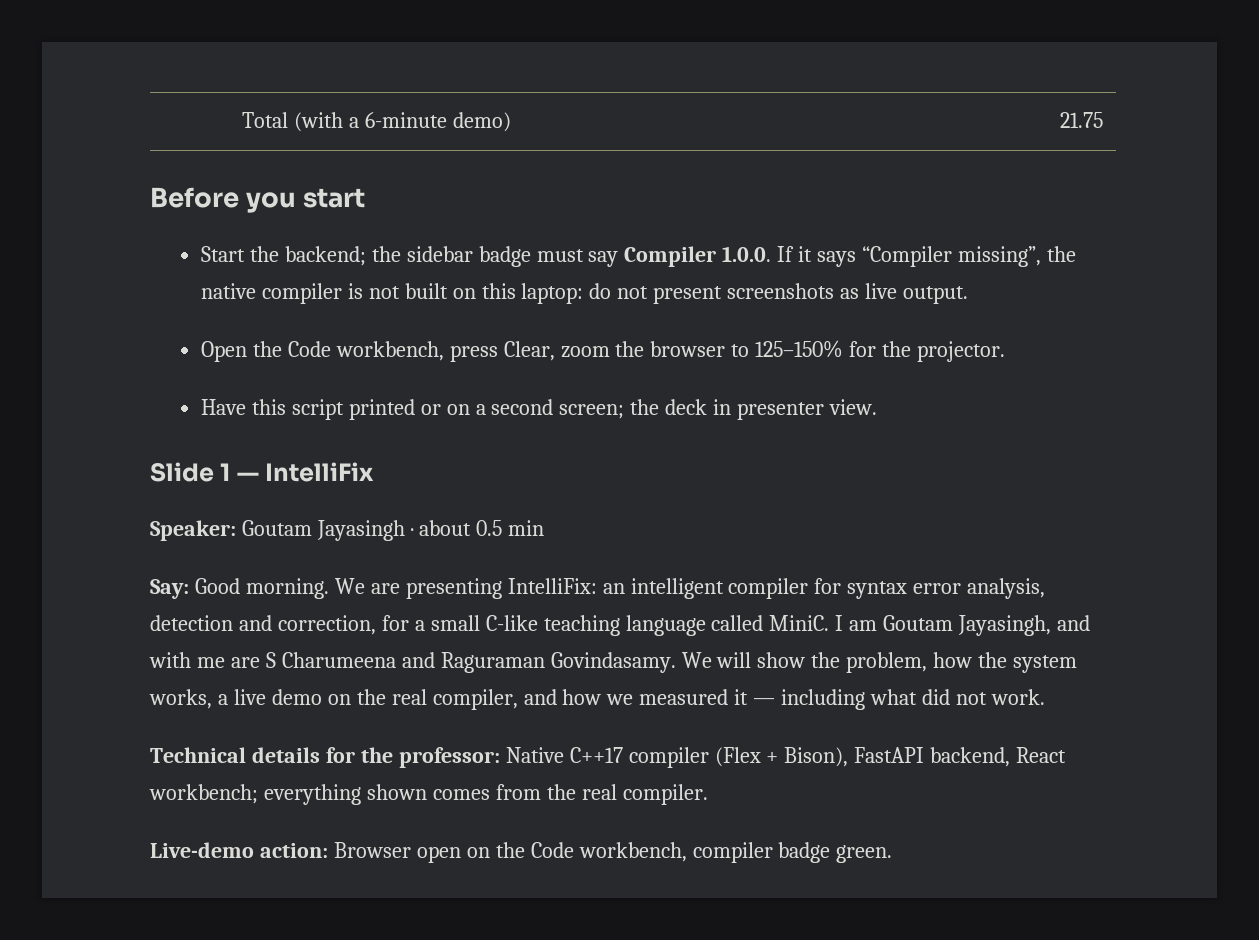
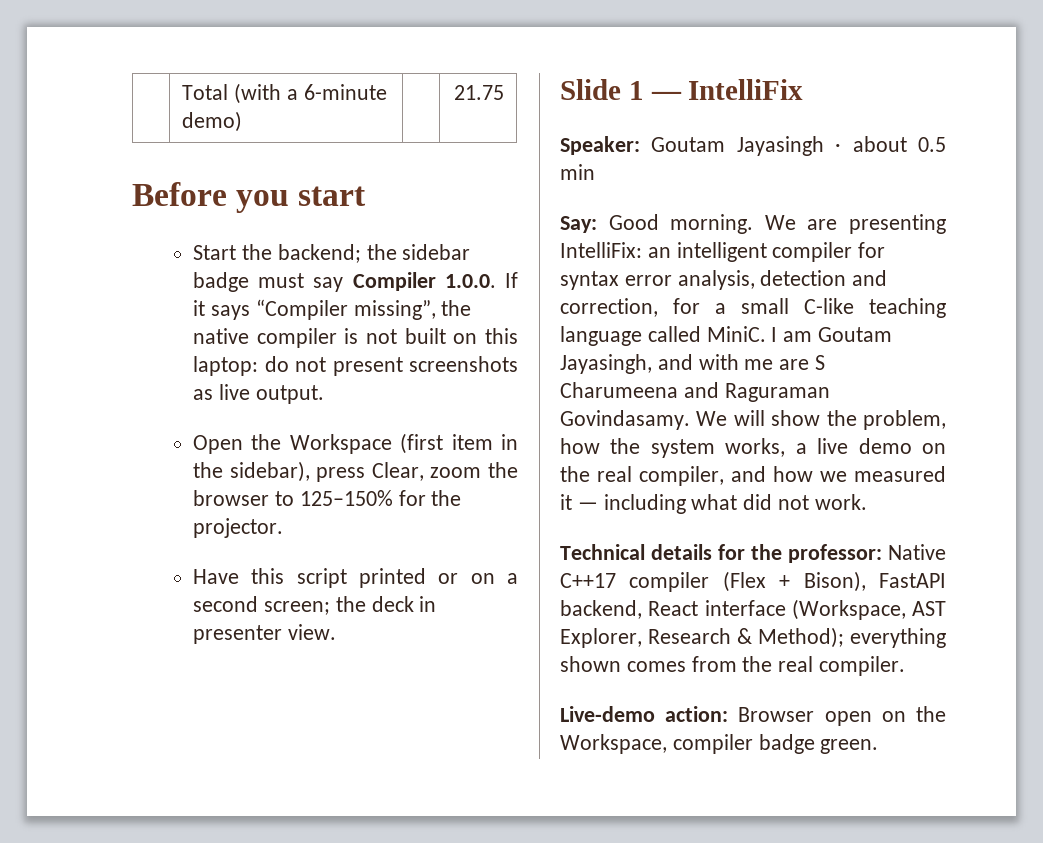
- Open the Code workbench, press Clear, zoom the browser to 125–150% for the projector.
+ Open the Workspace (first item in the sidebar), press Clear, zoom the browser to 125–150% for the projector.
- Technical details for the professor: Native C++17 compiler (Flex + Bison), FastAPI backend, React workbench; everything shown comes from the real compiler.
+ Technical details for the professor: Native C++17 compiler (Flex + Bison), FastAPI backend, React interface (Workspace, AST Explorer, Research & Method); everything shown comes from the real compiler.
- Live-demo action: Browser open on the Code workbench, compiler badge green.
+ Live-demo action: Browser open on the Workspace, compiler badge green.

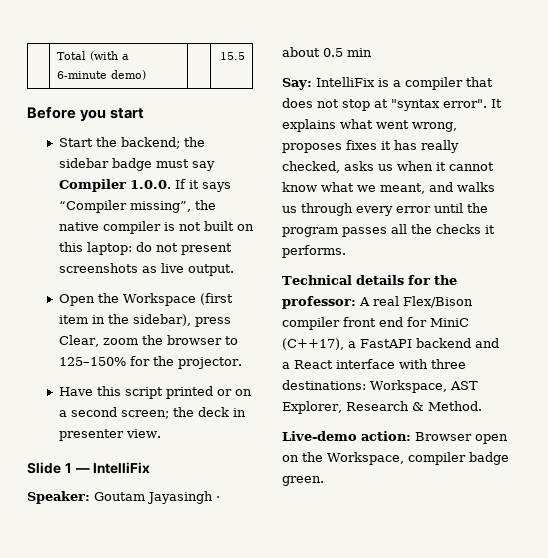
- | Total (with a 6-minute demo) | | 21.75
+ | Total (with a 6-minute demo) | | 15.5
- Say: Good morning. We are presenting IntelliFix: an intelligent compiler for syntax error analysis, detection and correction, for a small C-like teaching language called MiniC. I am Goutam Jayasingh, and with me are S Charumeena and Raguraman Govindasamy. We will show the problem, how the system works, a live demo on the real compiler, and how we measured it — including what did not work.
+ Say: IntelliFix is a compiler that does not stop at "syntax error". It explains what went wrong, proposes fixes it has really checked, asks us when it cannot know what we meant, and walks us through every error until the program passes all the checks it performs.
- Technical details for the professor: Native C++17 compiler (Flex + Bison), FastAPI backend, React interface (Workspace, AST Explorer, Research & Method); everything shown comes from the real compiler.
+ Technical details for the professor: A real Flex/Bison compiler front end for MiniC (C++17), a FastAPI backend and a React interface with three destinations: Workspace, AST Explorer, Research & Method.

